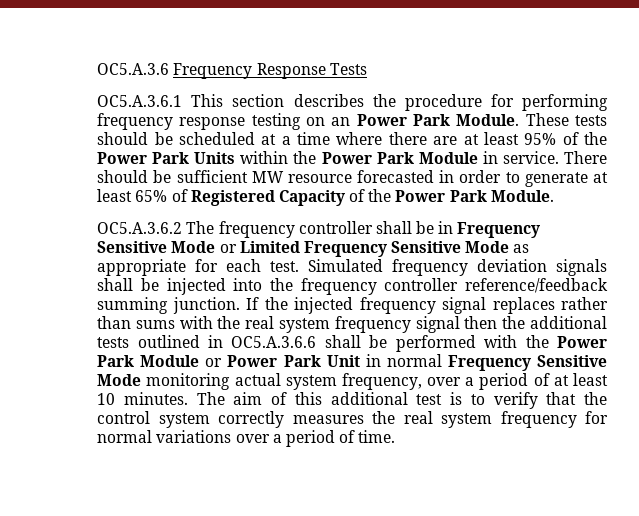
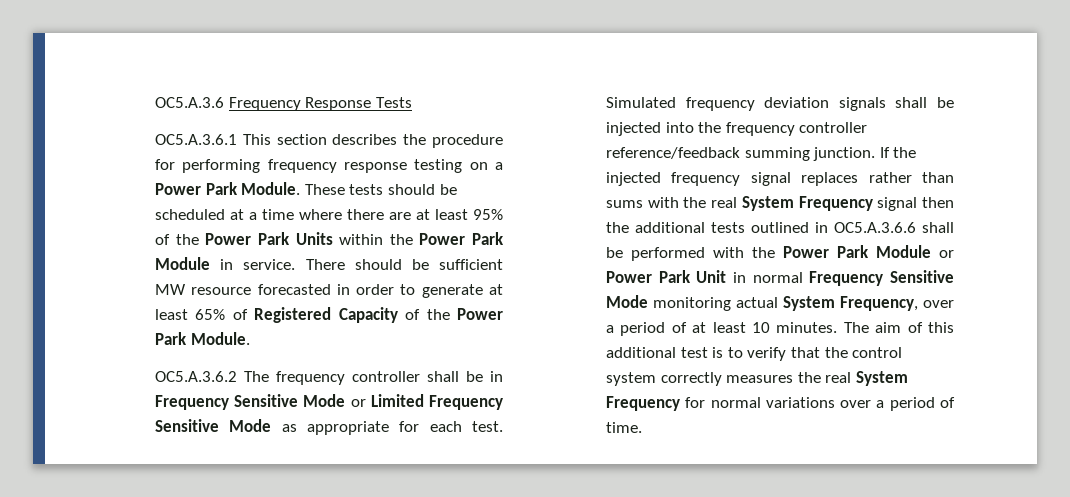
- OC5.A.3.6.1 This section describes the procedure for performing frequency response testing on an Power Park Module.
+ OC5.A.3.6.1 This section describes the procedure for performing frequency response testing on a Power Park Module.
- If the injected frequency signal replaces rather than sums with the real system frequency signal then the additional tests outlined in OC5.A.3.6.6 shall be performed with the Power Park Module or Power Park Unit in normal Frequency Sensitive Mode monitoring actual system frequency, over a period of at least 10 minutes.
+ If the injected frequency signal replaces rather than sums with the real System Frequency signal then the additional tests outlined in OC5.A.3.6.6 shall be performed with the Power Park Module or Power Park Unit in normal Frequency Sensitive Mode monitoring actual System Frequency, over a period of at least 10 minutes.
- The aim of this additional test is to verify that the control system correctly measures the real system frequency for normal variations over a period of time.
+ The aim of this additional test is to verify that the control system correctly measures the real System Frequency for normal variations over a period of time.

